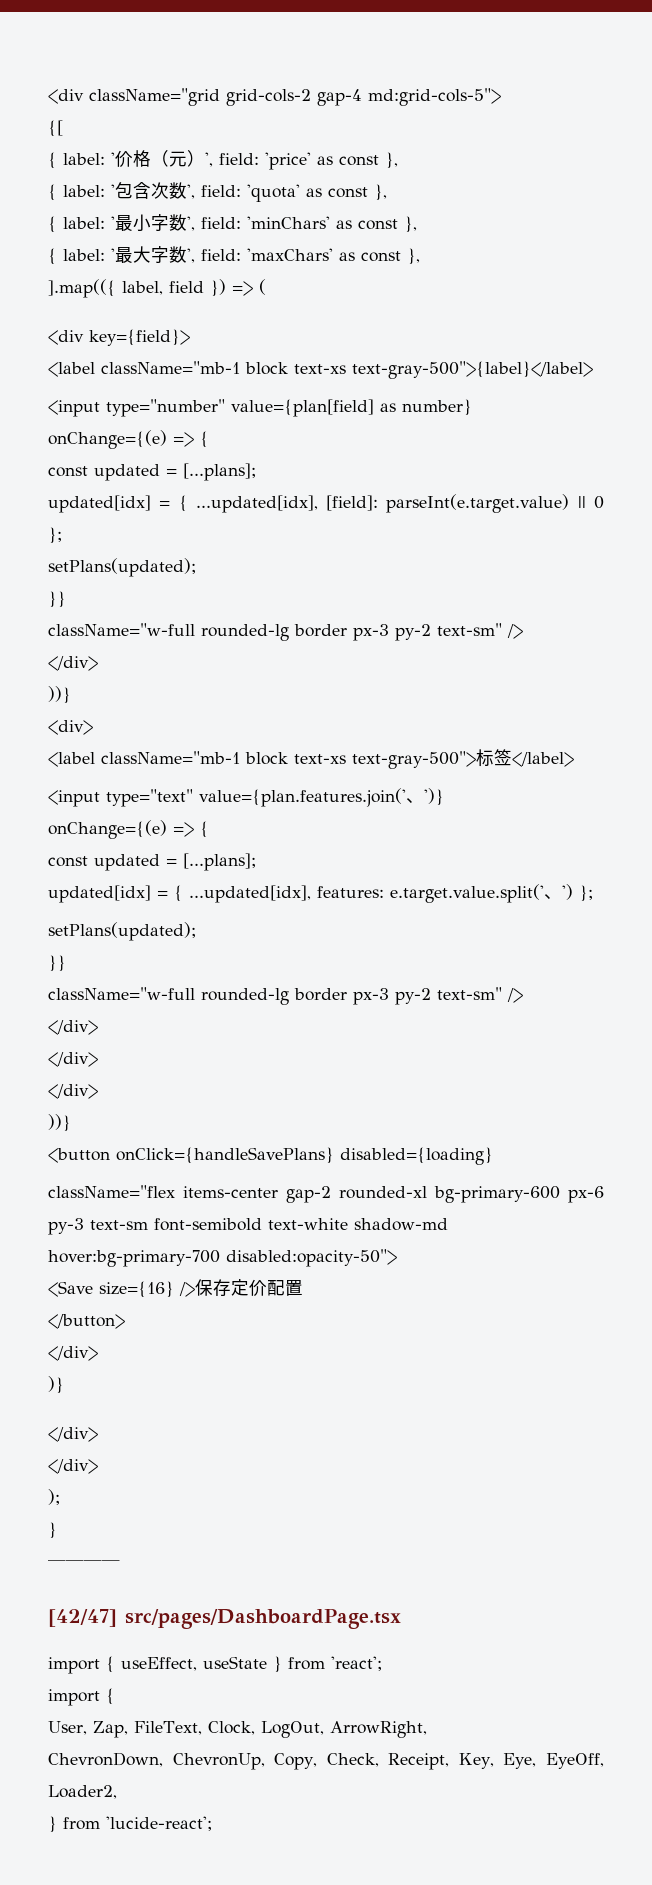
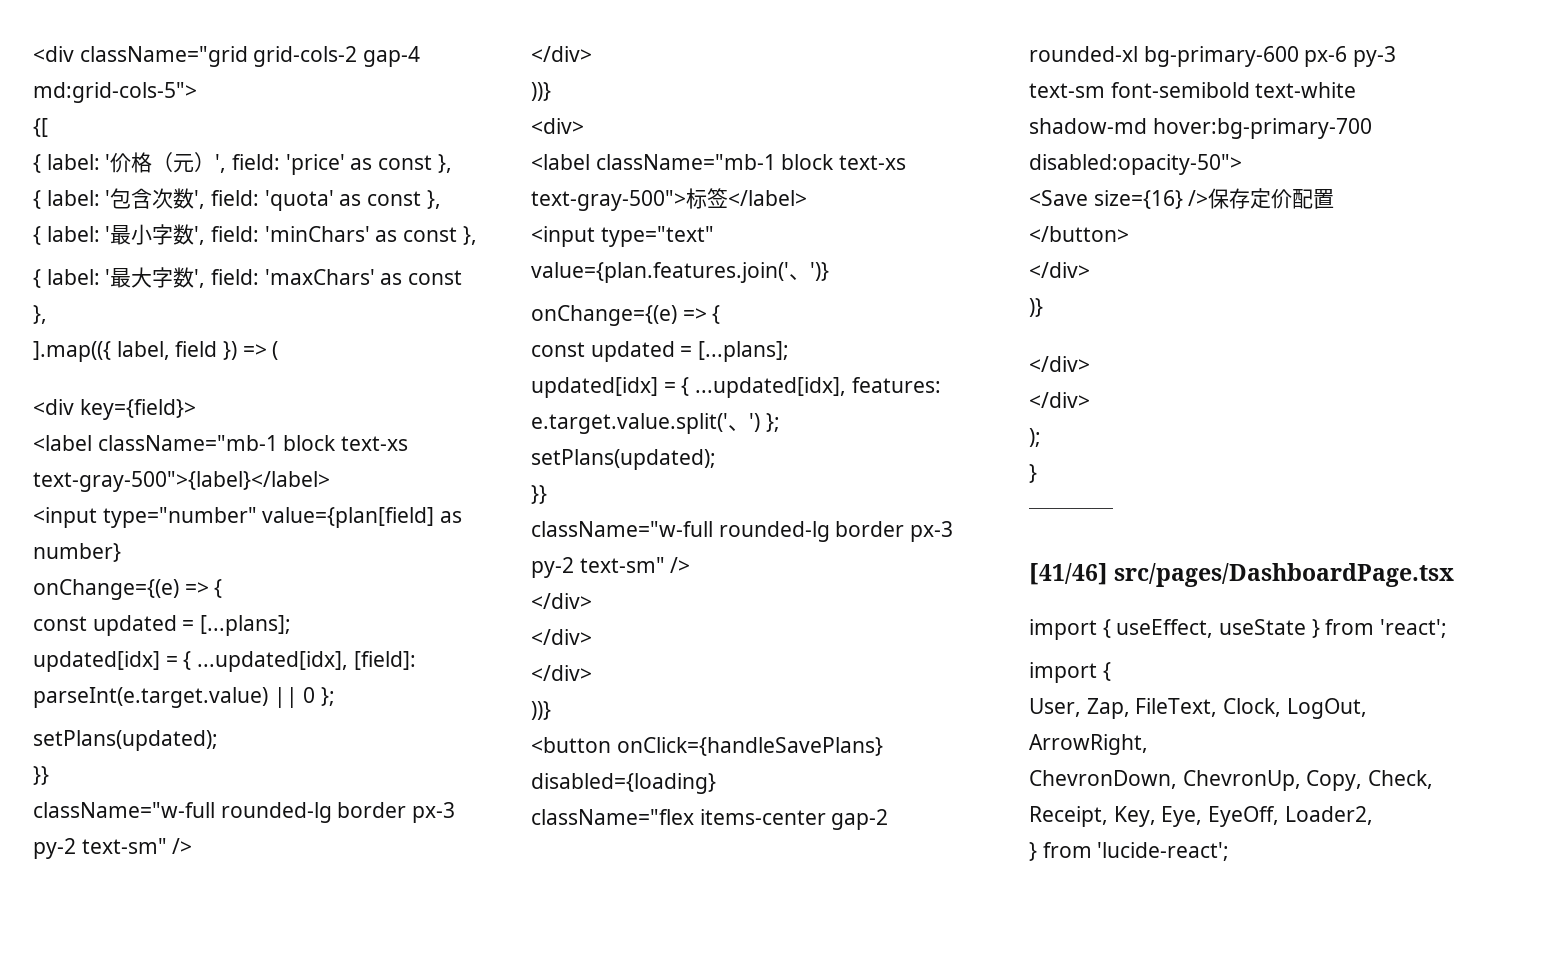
- [42/47] src/pages/DashboardPage.tsx
+ [41/46] src/pages/DashboardPage.tsx

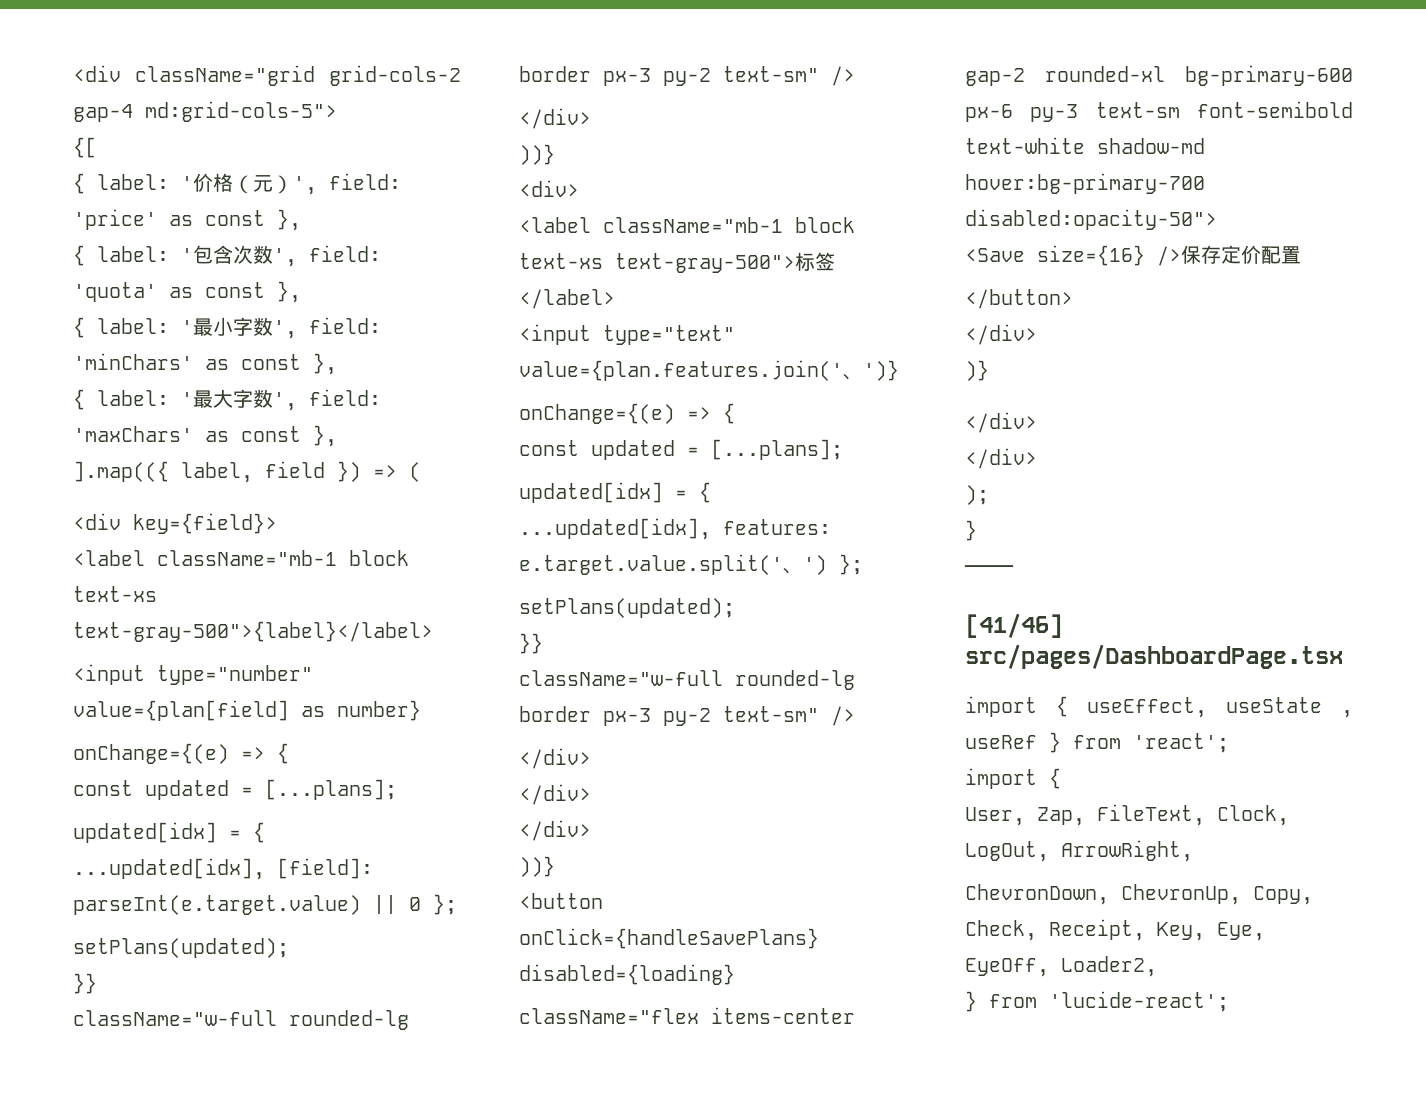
- import { useEffect, useState } from 'react';
+ import { useEffect, useState , useRef } from 'react';

